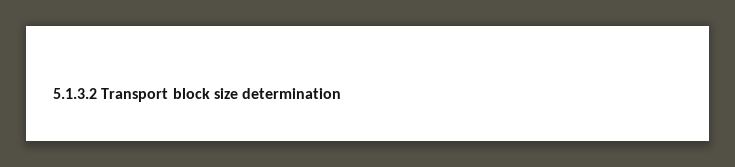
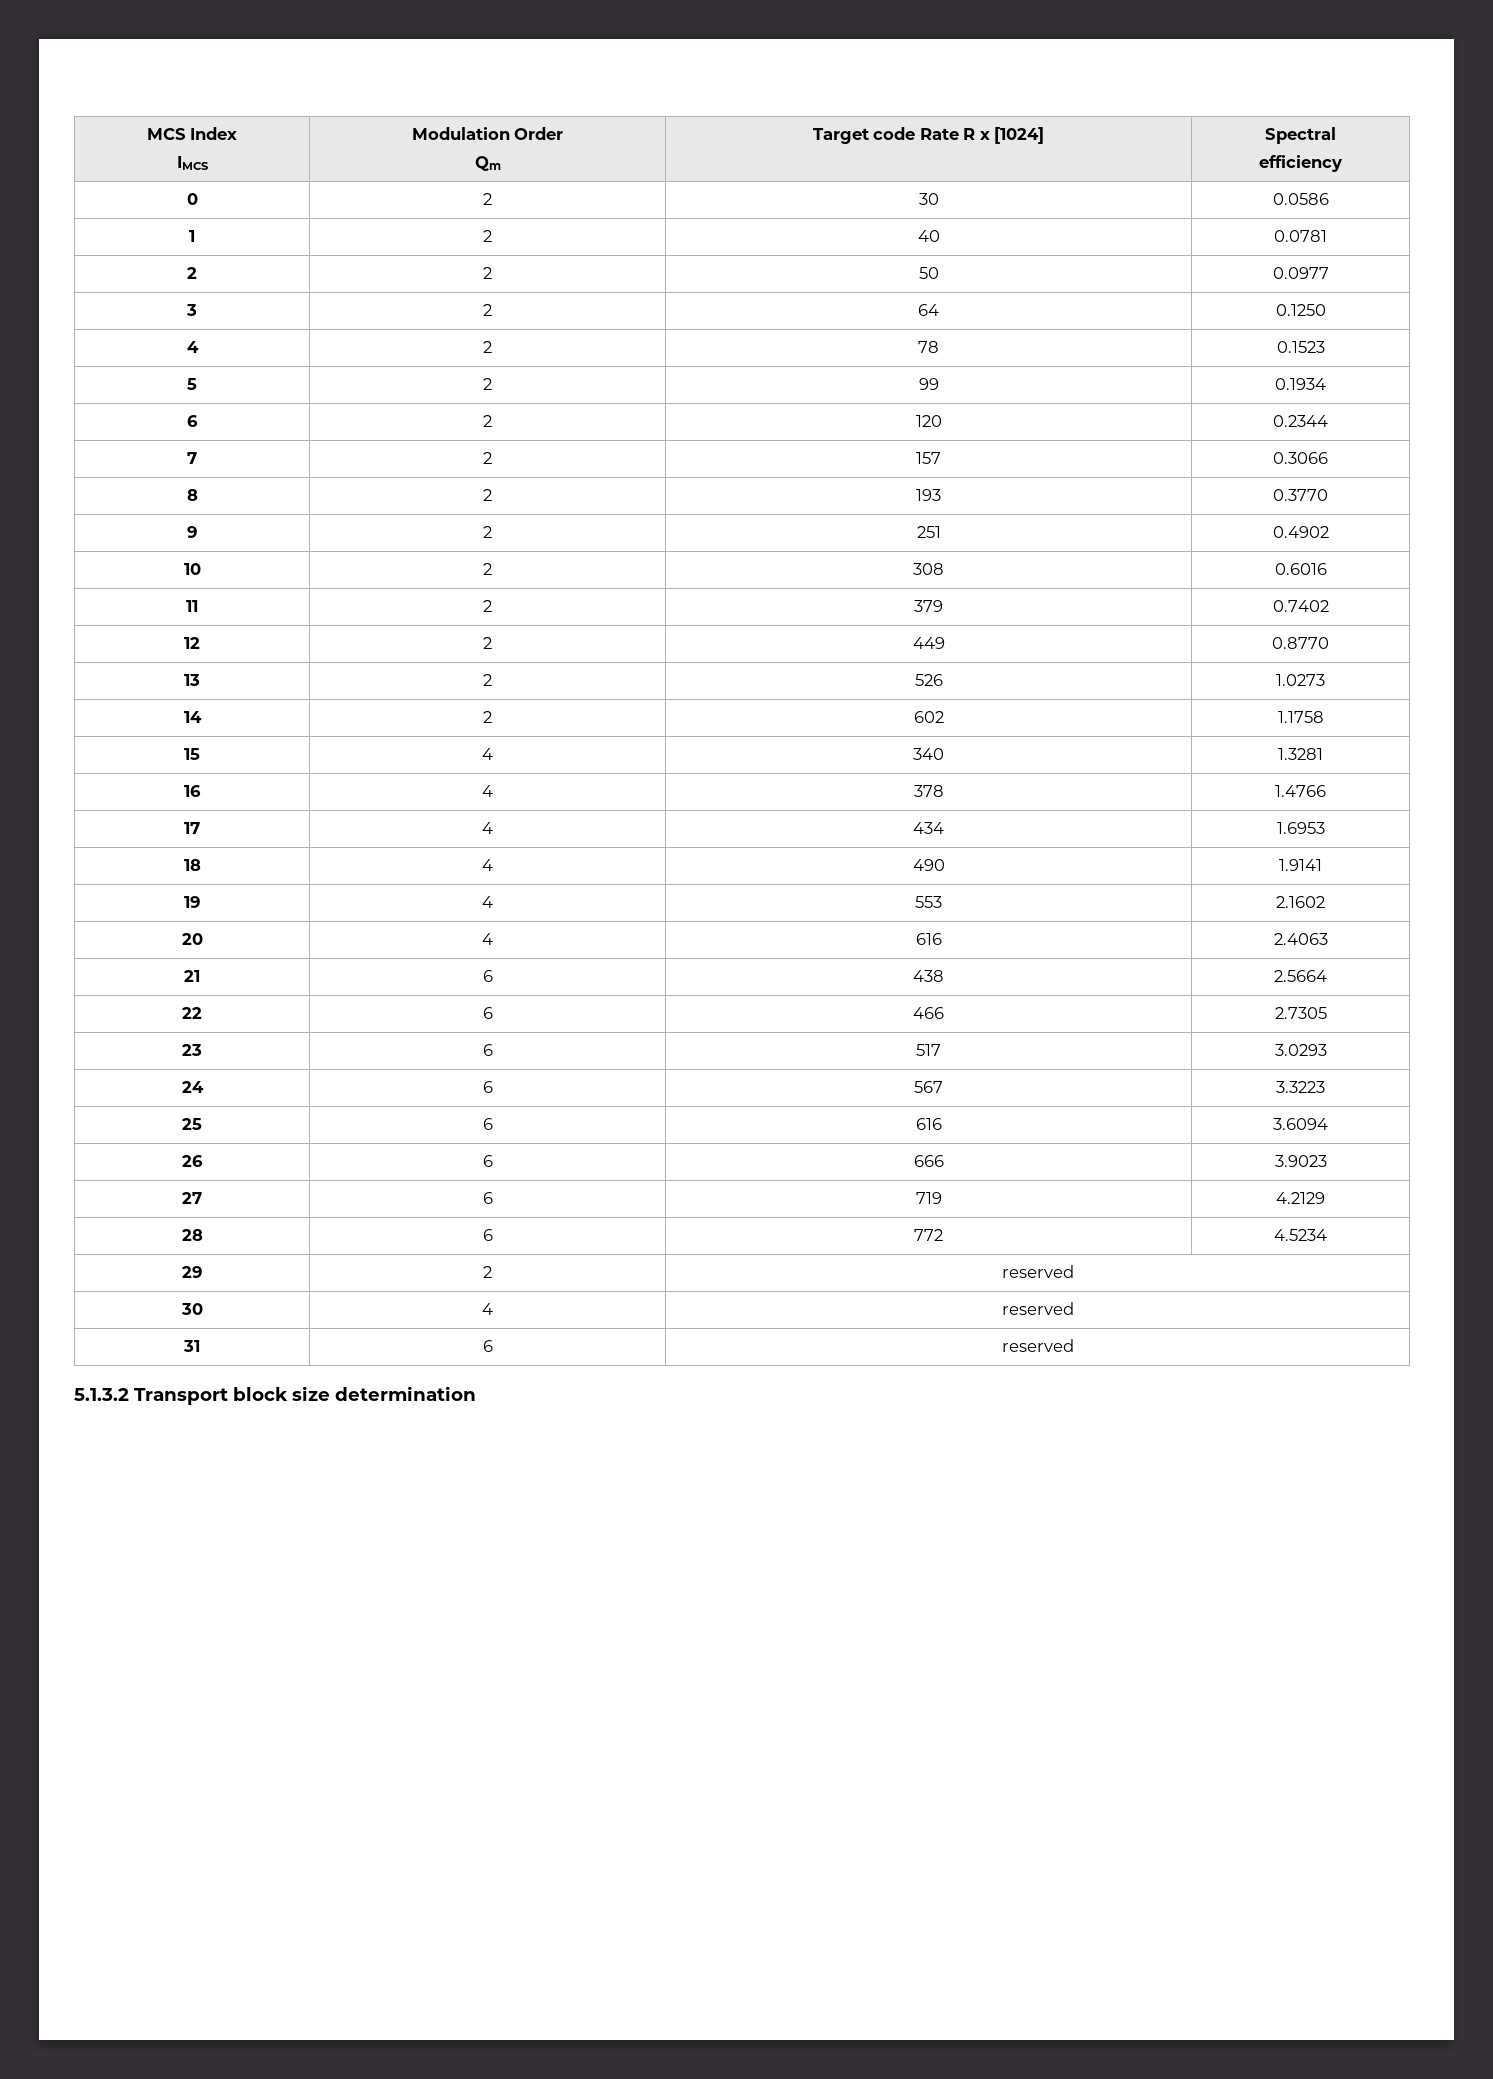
+ MCS Index
+ IMCS | Modulation Order
+ Qm | Target code Rate R x [1024] | Spectral
+ efficiency
+ 0 | 2 | 30 | 0.0586
+ 1 | 2 | 40 | 0.0781
+ 2 | 2 | 50 | 0.0977
+ 3 | 2 | 64 | 0.1250
+ 4 | 2 | 78 | 0.1523
+ 5 | 2 | 99 | 0.1934
+ 6 | 2 | 120 | 0.2344
+ 7 | 2 | 157 | 0.3066
+ 8 | 2 | 193 | 0.3770
+ 9 | 2 | 251 | 0.4902
+ 10 | 2 | 308 | 0.6016
+ 11 | 2 | 379 | 0.7402
+ 12 | 2 | 449 | 0.8770
+ 13 | 2 | 526 | 1.0273
+ 14 | 2 | 602 | 1.1758
+ 15 | 4 | 340 | 1.3281
+ 16 | 4 | 378 | 1.4766
+ 17 | 4 | 434 | 1.6953
+ 18 | 4 | 490 | 1.9141
+ 19 | 4 | 553 | 2.1602
+ 20 | 4 | 616 | 2.4063
+ 21 | 6 | 438 | 2.5664
+ 22 | 6 | 466 | 2.7305
+ 23 | 6 | 517 | 3.0293
+ 24 | 6 | 567 | 3.3223
+ 25 | 6 | 616 | 3.6094
+ 26 | 6 | 666 | 3.9023
+ 27 | 6 | 719 | 4.2129
+ 28 | 6 | 772 | 4.5234
+ 29 | 2 | reserved
+ 30 | 4 | reserved
+ 31 | 6 | reserved

